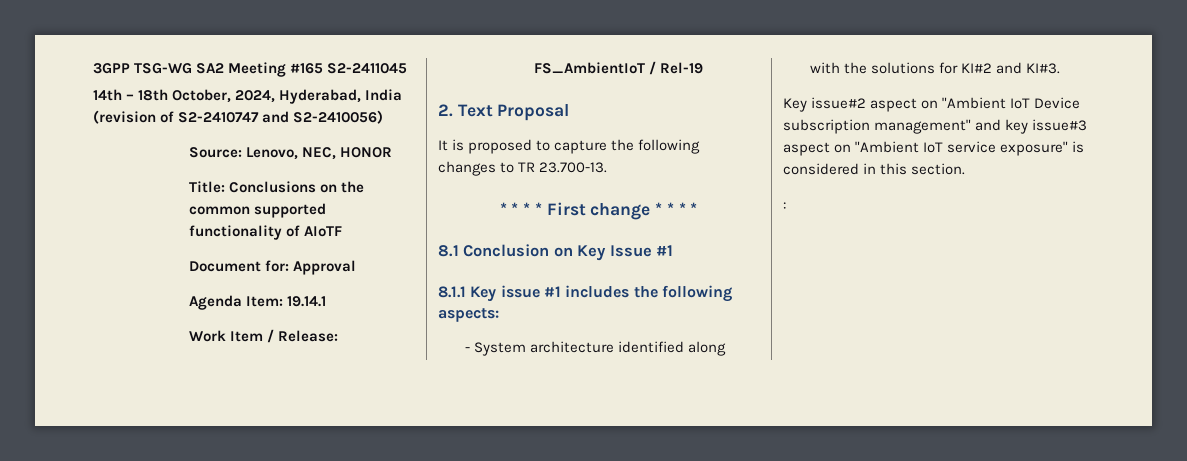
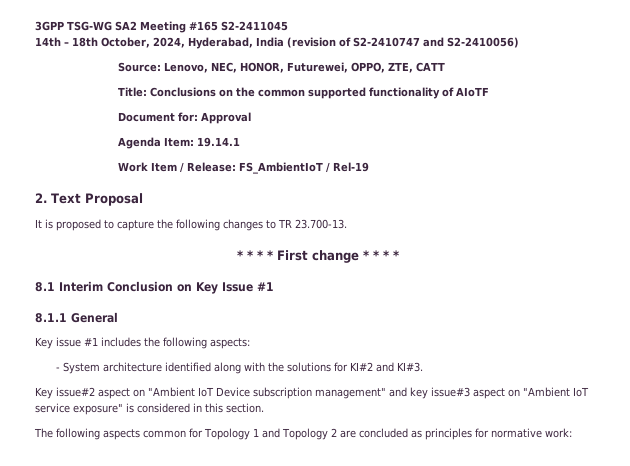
- Source: Lenovo, NEC, HONOR
+ Source: Lenovo, NEC, HONOR, Futurewei, OPPO, ZTE, CATT
- 8.1 Conclusion on Key Issue #1
+ 8.1 Interim Conclusion on Key Issue #1
- 8.1.1 Key issue #1 includes the following aspects:
+ 8.1.1 General
+ Key issue #1 includes the following aspects:
- :
+ The following aspects common for Topology 1 and Topology 2 are concluded as principles for normative work:

